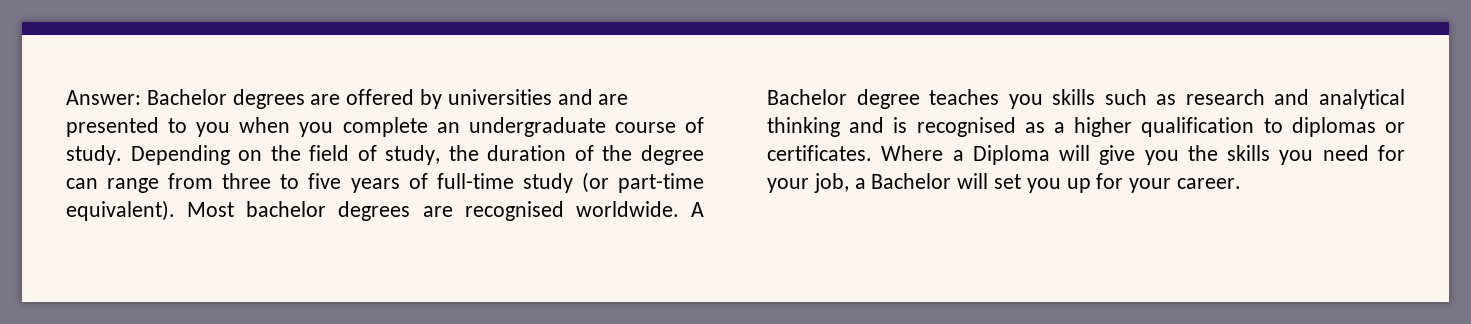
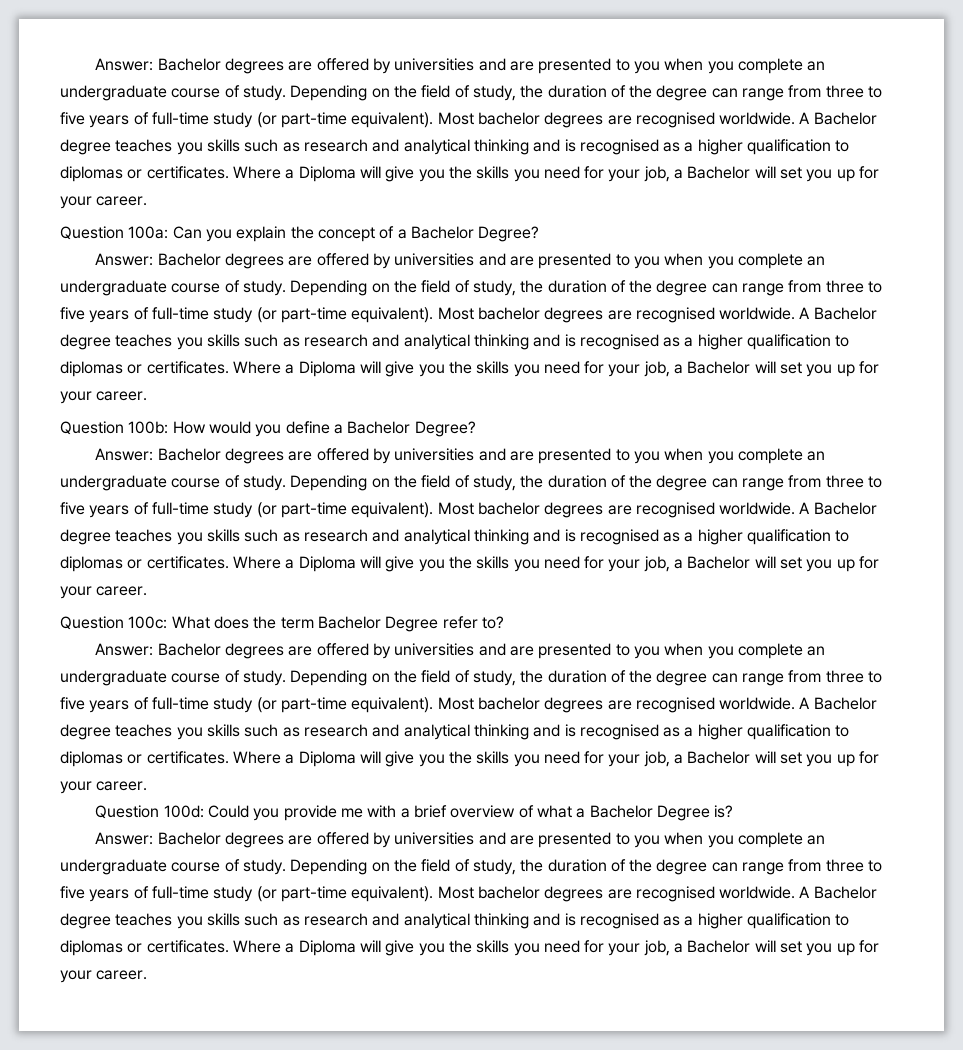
+ Question 100a: Can you explain the concept of a Bachelor Degree?
+ Answer: Bachelor degrees are offered by universities and are presented to you when you complete an undergraduate course of study. Depending on the field of study, the duration of the degree can range from three to five years of full-time study (or part-time equivalent). Most bachelor degrees are recognised worldwide. A Bachelor degree teaches you skills such as research and analytical thinking and is recognised as a higher qualification to diplomas or certificates. Where a Diploma will give you the skills you need for your job, a Bachelor will set you up for your career.
+ Question 100b: How would you define a Bachelor Degree?
+ Answer: Bachelor degrees are offered by universities and are presented to you when you complete an undergraduate course of study. Depending on the field of study, the duration of the degree can range from three to five years of full-time study (or part-time equivalent). Most bachelor degrees are recognised worldwide. A Bachelor degree teaches you skills such as research and analytical thinking and is recognised as a higher qualification to diplomas or certificates. Where a Diploma will give you the skills you need for your job, a Bachelor will set you up for your career.
+ Question 100c: What does the term Bachelor Degree refer to?
+ Answer: Bachelor degrees are offered by universities and are presented to you when you complete an undergraduate course of study. Depending on the field of study, the duration of the degree can range from three to five years of full-time study (or part-time equivalent). Most bachelor degrees are recognised worldwide. A Bachelor degree teaches you skills such as research and analytical thinking and is recognised as a higher qualification to diplomas or certificates. Where a Diploma will give you the skills you need for your job, a Bachelor will set you up for your career.
+ Question 100d: Could you provide me with a brief overview of what a Bachelor Degree is?
+ Answer: Bachelor degrees are offered by universities and are presented to you when you complete an undergraduate course of study. Depending on the field of study, the duration of the degree can range from three to five years of full-time study (or part-time equivalent). Most bachelor degrees are recognised worldwide. A Bachelor degree teaches you skills such as research and analytical thinking and is recognised as a higher qualification to diplomas or certificates. Where a Diploma will give you the skills you need for your job, a Bachelor will set you up for your career.

